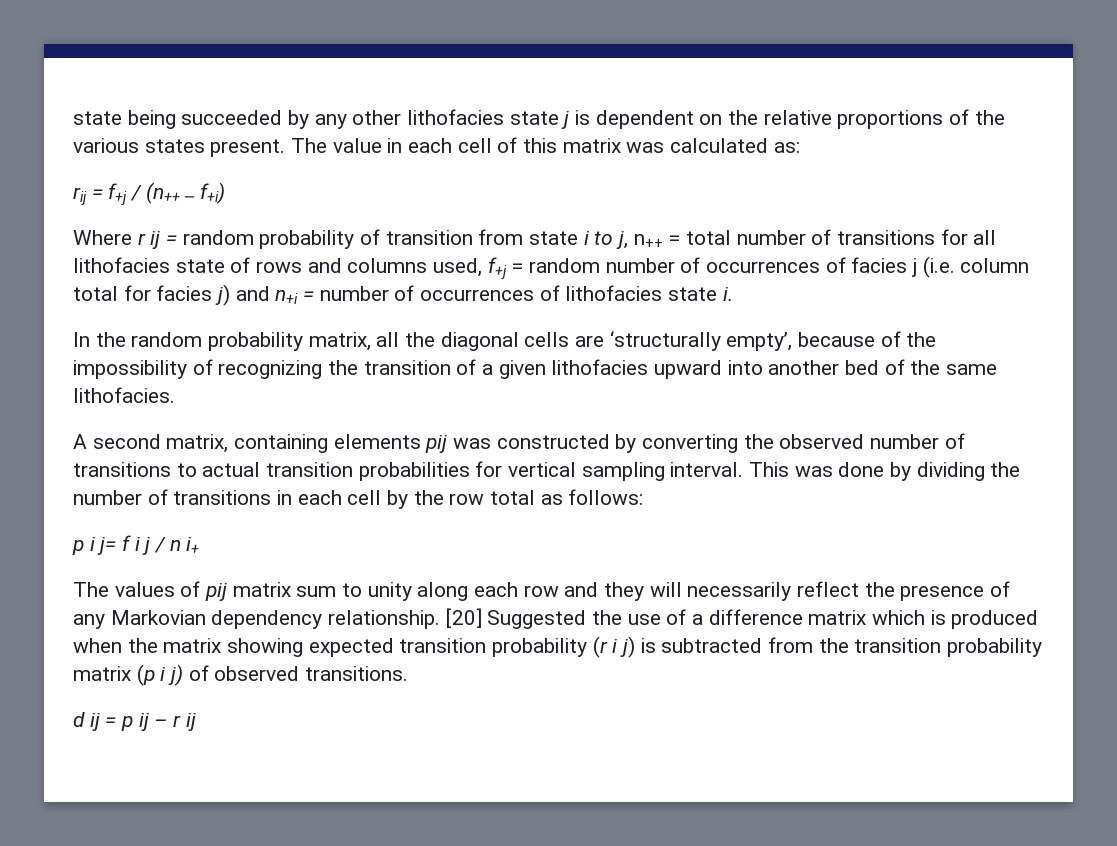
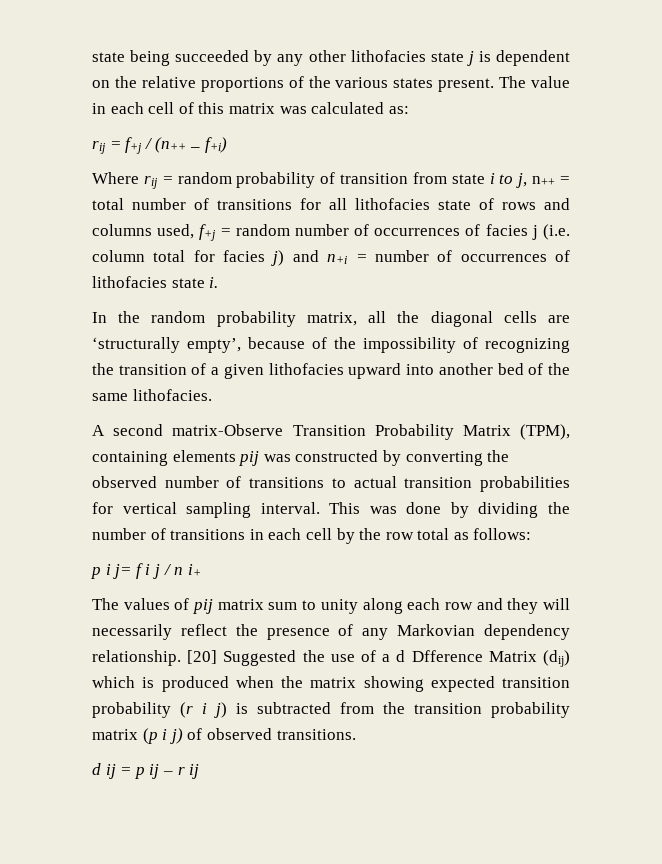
- Where r ij = random probability of transition from state i to j, n++ = total number of transitions for all lithofacies state of rows and columns used, f+j = random number of occurrences of facies j (i.e. column total for facies j) and n+i = number of occurrences of lithofacies state i.
+ Where rij = random probability of transition from state i to j, n++ = total number of transitions for all lithofacies state of rows and columns used, f+j = random number of occurrences of facies j (i.e. column total for facies j) and n+i = number of occurrences of lithofacies state i.
- A second matrix, containing elements pij was constructed by converting the observed number of transitions to actual transition probabilities for vertical sampling interval.
+ A second matrix-Observe Transition Probability Matrix (TPM), containing elements pij was constructed by converting the observed number of transitions to actual transition probabilities for vertical sampling interval.
- [20] Suggested the use of a difference matrix which is produced when the matrix showing expected transition probability (r i j) is subtracted from the transition probability matrix (p i j) of observed transitions.
+ [20] Suggested the use of a d Dfference Matrix (dij) which is produced when the matrix showing expected transition probability (r i j) is subtracted from the transition probability matrix (p i j) of observed transitions.

